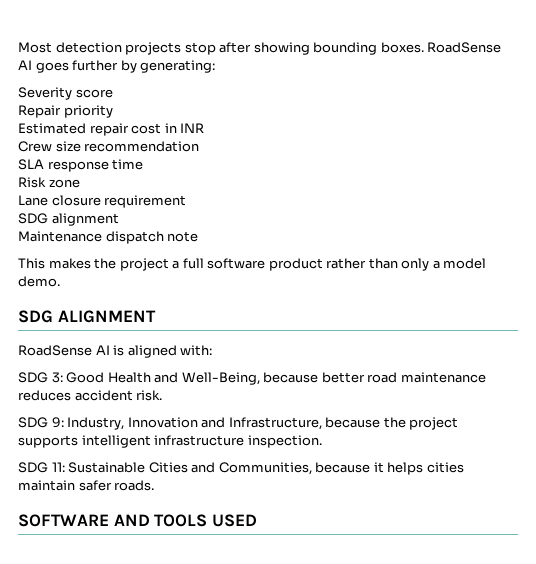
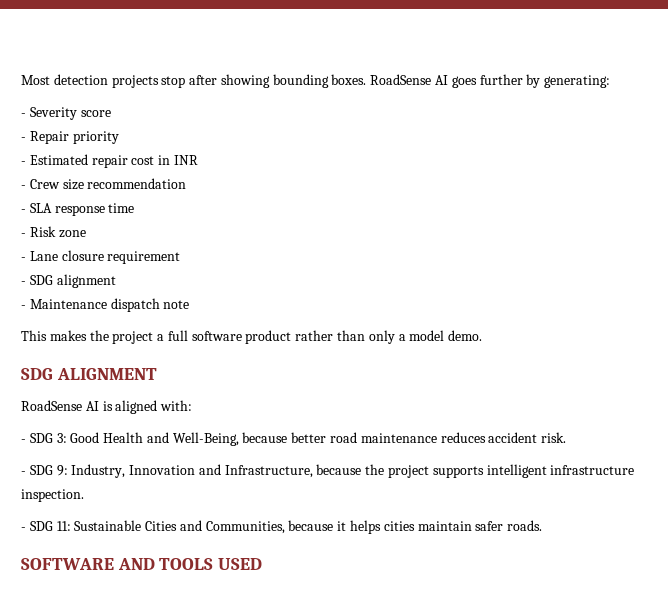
- Severity score
+ - Severity score
- Repair priority
+ - Repair priority
- Estimated repair cost in INR
+ - Estimated repair cost in INR
- Crew size recommendation
+ - Crew size recommendation
- SLA response time
+ - SLA response time
- Risk zone
+ - Risk zone
- Lane closure requirement
+ - Lane closure requirement
- SDG alignment
+ - SDG alignment
- Maintenance dispatch note
+ - Maintenance dispatch note
- SDG 3: Good Health and Well-Being, because better road maintenance reduces accident risk.
+ - SDG 3: Good Health and Well-Being, because better road maintenance reduces accident risk.
- SDG 9: Industry, Innovation and Infrastructure, because the project supports intelligent infrastructure inspection.
+ - SDG 9: Industry, Innovation and Infrastructure, because the project supports intelligent infrastructure inspection.
- SDG 11: Sustainable Cities and Communities, because it helps cities maintain safer roads.
+ - SDG 11: Sustainable Cities and Communities, because it helps cities maintain safer roads.

